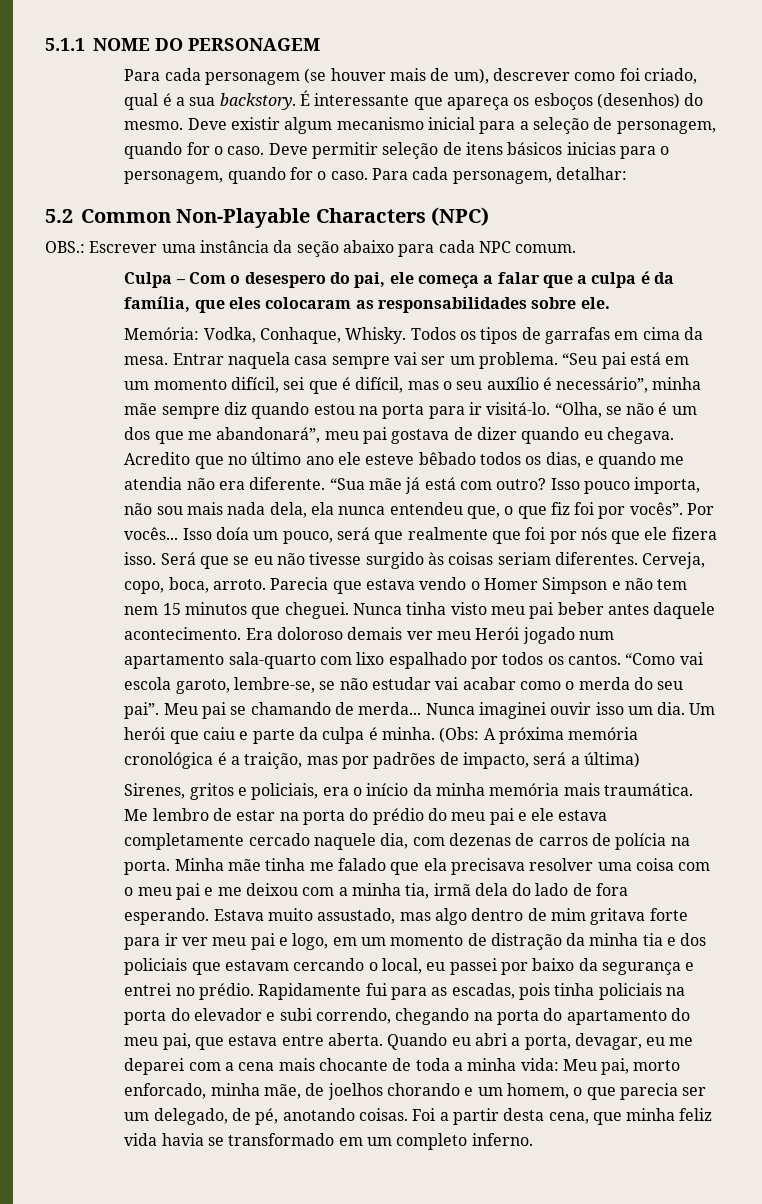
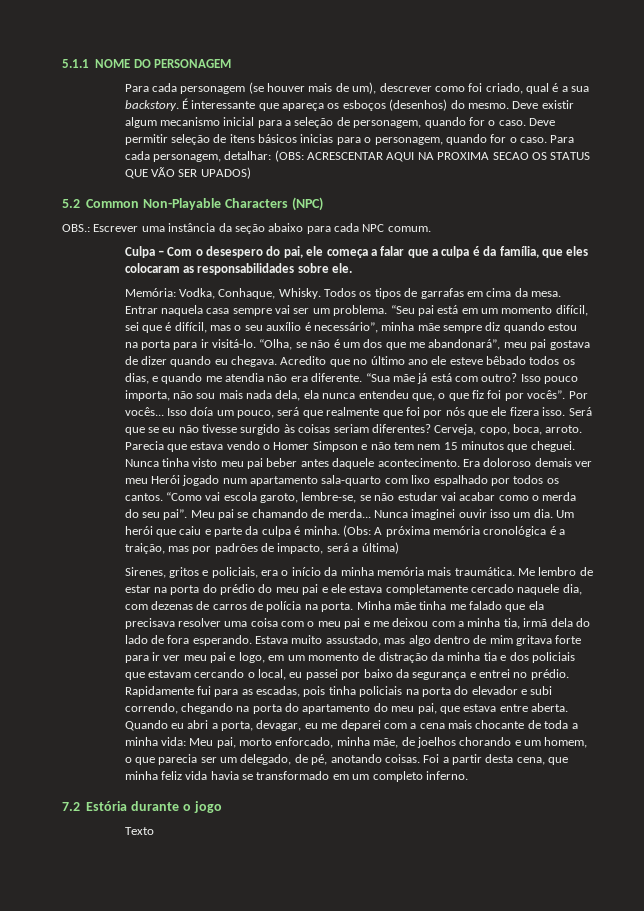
- Para cada personagem, detalhar:
+ Para cada personagem, detalhar: (OBS: ACRESCENTAR AQUI NA PROXIMA SECAO OS STATUS QUE VÃO SER UPADOS)
- Será que se eu não tivesse surgido às coisas seriam diferentes.
+ Será que se eu não tivesse surgido às coisas seriam diferentes?
+ 7.2 Estória durante o jogo
+ Texto

